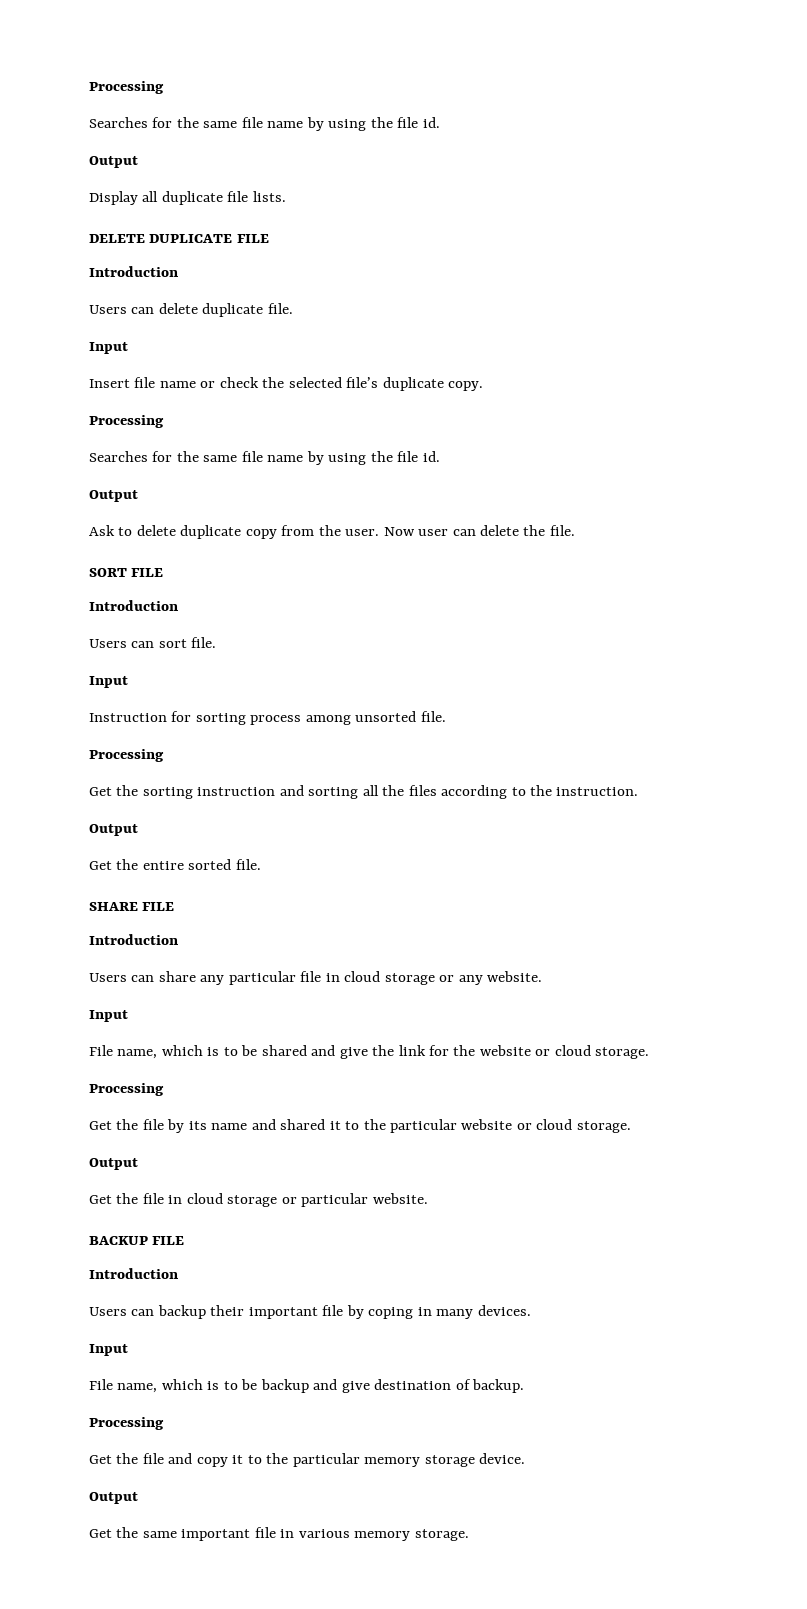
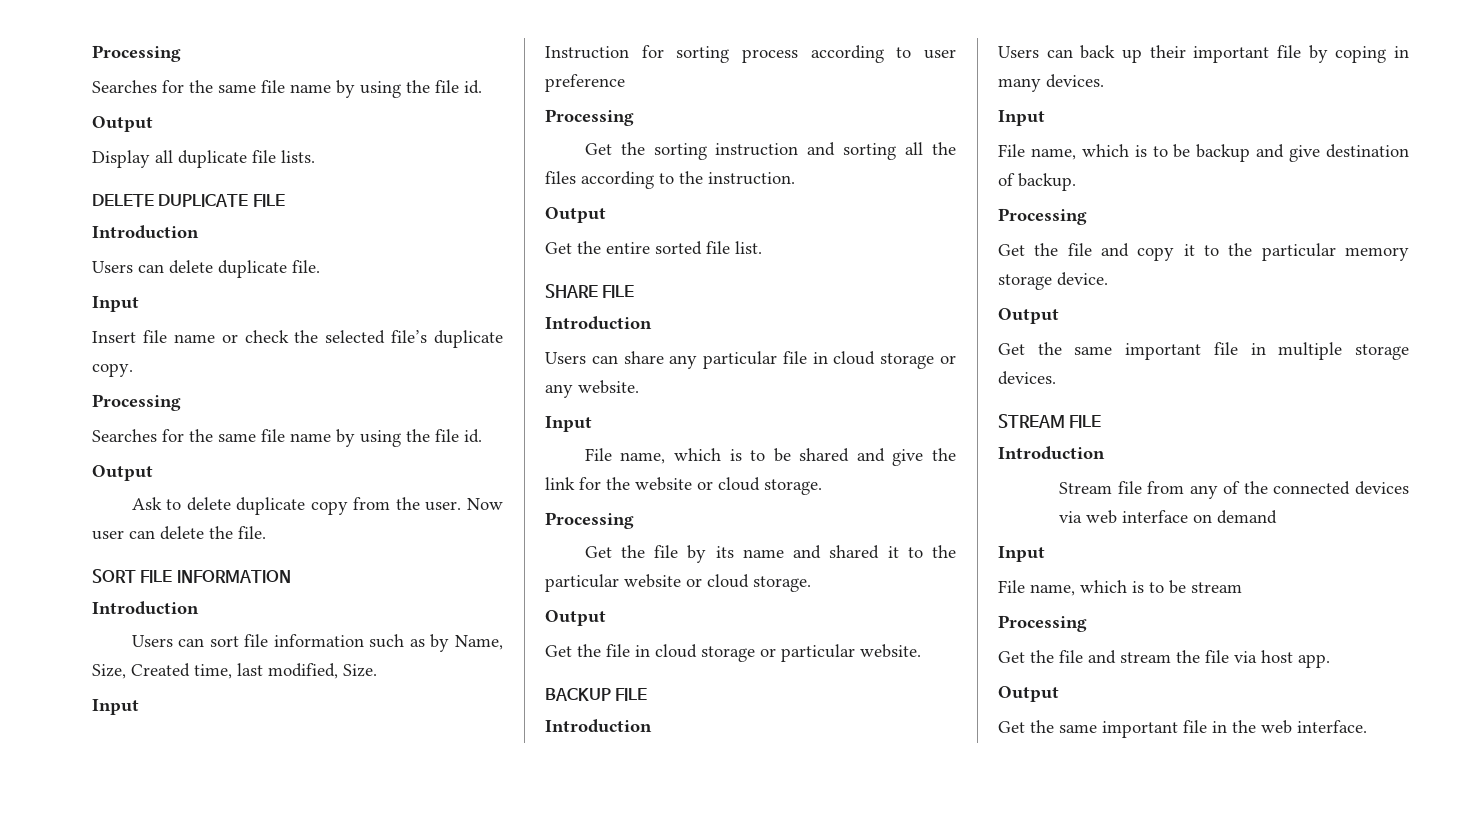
- SORT FILE
+ SORT FILE INFORMATION
- Users can sort file.
+ Users can sort file information such as by Name, Size, Created time, last modified, Size.
- Instruction for sorting process among unsorted file.
+ Instruction for sorting process according to user preference
- Get the entire sorted file.
+ Get the entire sorted file list.
- Users can backup their important file by coping in many devices.
+ Users can back up their important file by coping in many devices.
- Get the same important file in various memory storage.
+ Get the same important file in multiple storage devices.
+ STREAM FILE
+ Introduction
+ Stream file from any of the connected devices via web interface on demand
+ Input
+ File name, which is to be stream
+ Processing
+ Get the file and stream the file via host app.
+ Output
+ Get the same important file in the web interface.

